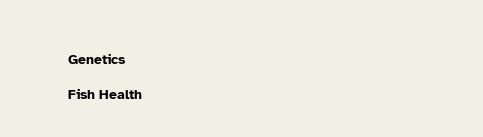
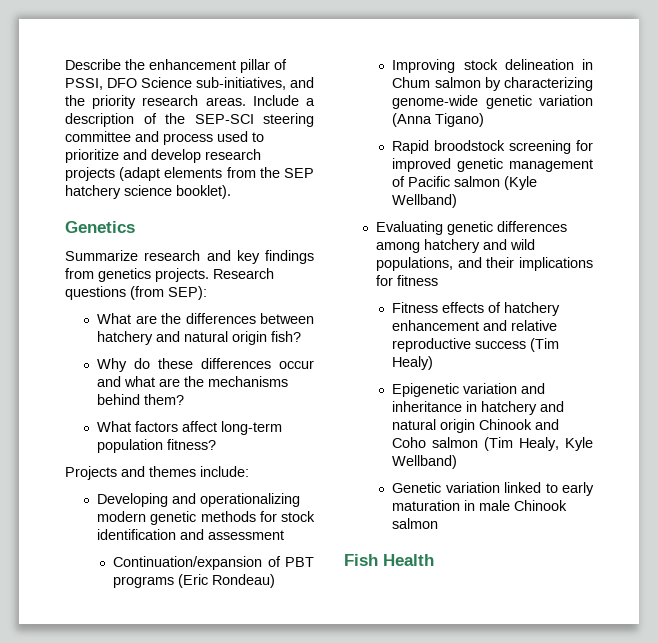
+ Describe the enhancement pillar of PSSI, DFO Science sub-initiatives, and the priority research areas. Include a description of the SEP-SCI steering committee and process used to prioritize and develop research projects (adapt elements from the SEP hatchery science booklet).
  Genetics
+ Summarize research and key findings from genetics projects. Research questions (from SEP):
+ What are the differences between hatchery and natural origin fish?
+ Why do these differences occur and what are the mechanisms behind them?
+ What factors affect long-term population fitness?
+ Projects and themes include:
+ Developing and operationalizing modern genetic methods for stock identification and assessment
+ Continuation/expansion of PBT programs (Eric Rondeau)
+ Improving stock delineation in Chum salmon by characterizing genome-wide genetic variation (Anna Tigano)
+ Rapid broodstock screening for improved genetic management of Pacific salmon (Kyle Wellband)
+ Evaluating genetic differences among hatchery and wild populations, and their implications for fitness
+ Fitness effects of hatchery enhancement and relative reproductive success (Tim Healy)
+ Epigenetic variation and inheritance in hatchery and natural origin Chinook and Coho salmon (Tim Healy, Kyle Wellband)
+ Genetic variation linked to early maturation in male Chinook salmon

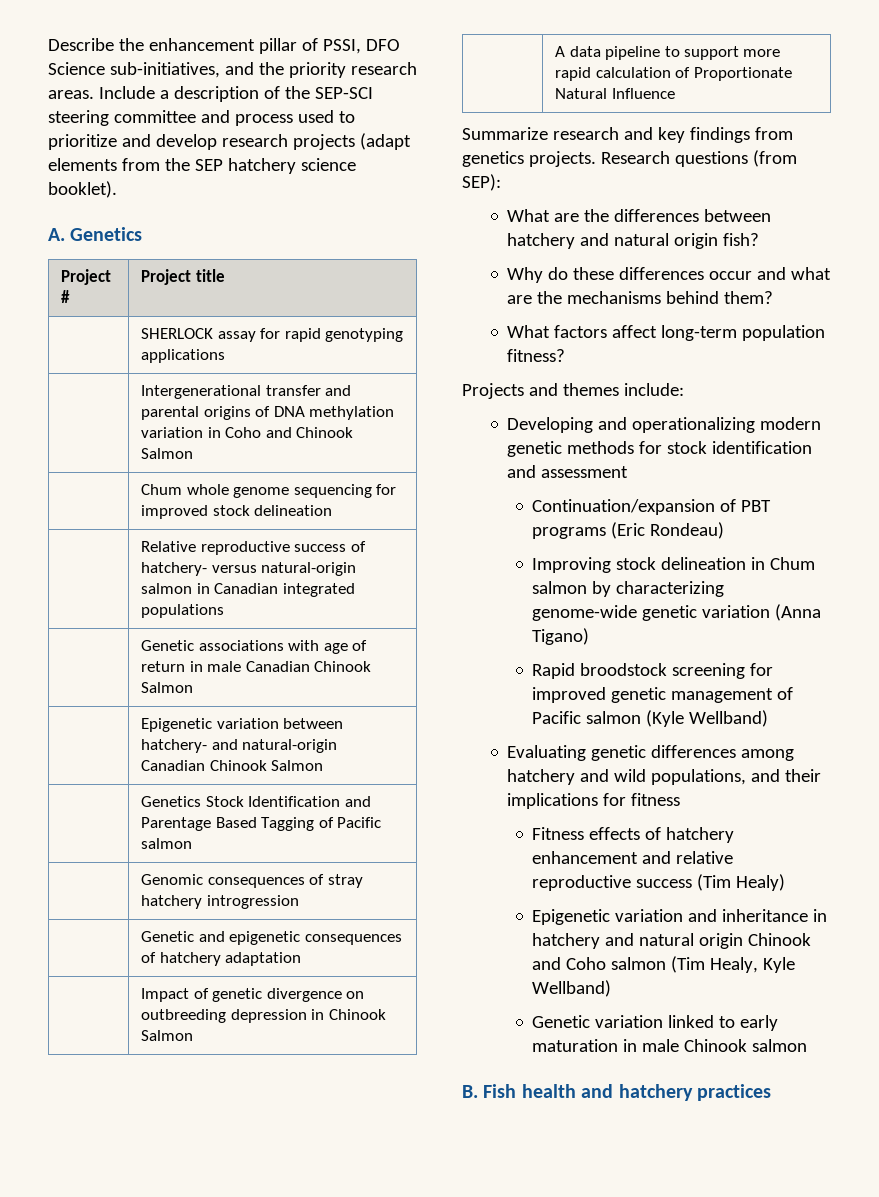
- Genetics
+ A. Genetics
+ Project # | Project title
+ | SHERLOCK assay for rapid genotyping applications
+ | Intergenerational transfer and parental origins of DNA methylation variation in Coho and Chinook Salmon
+ | Chum whole genome sequencing for improved stock delineation
+ | Relative reproductive success of hatchery- versus natural-origin salmon in Canadian integrated populations
+ | Genetic associations with age of return in male Canadian Chinook Salmon
+ | Epigenetic variation between hatchery- and natural-origin Canadian Chinook Salmon
+ | Genetics Stock Identification and Parentage Based Tagging of Pacific salmon
+ | Genomic consequences of stray hatchery introgression
+ | Genetic and epigenetic consequences of hatchery adaptation
+ | Impact of genetic divergence on outbreeding depression in Chinook Salmon
+ | A data pipeline to support more rapid calculation of Proportionate Natural Influence
- Fish Health
+ B. Fish health and hatchery practices

